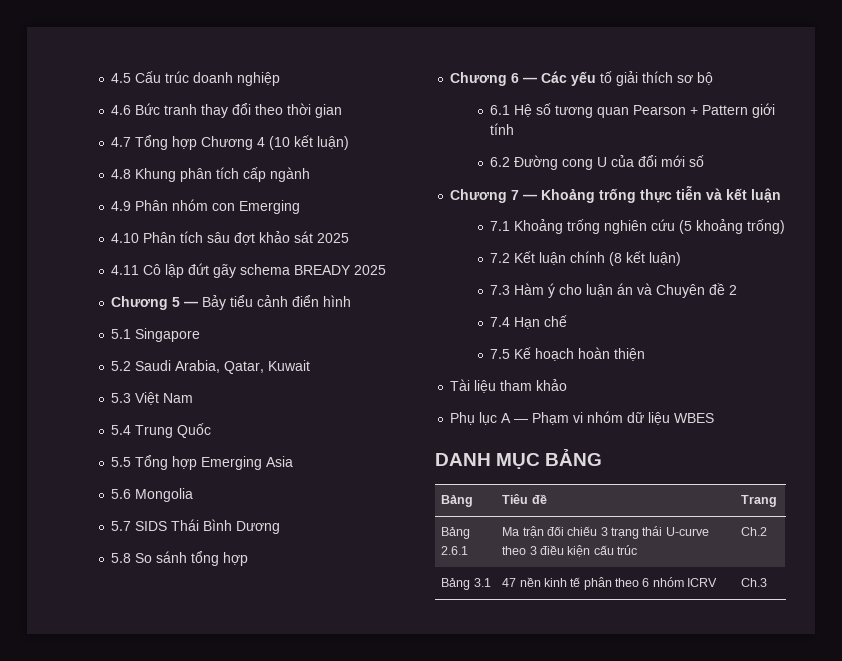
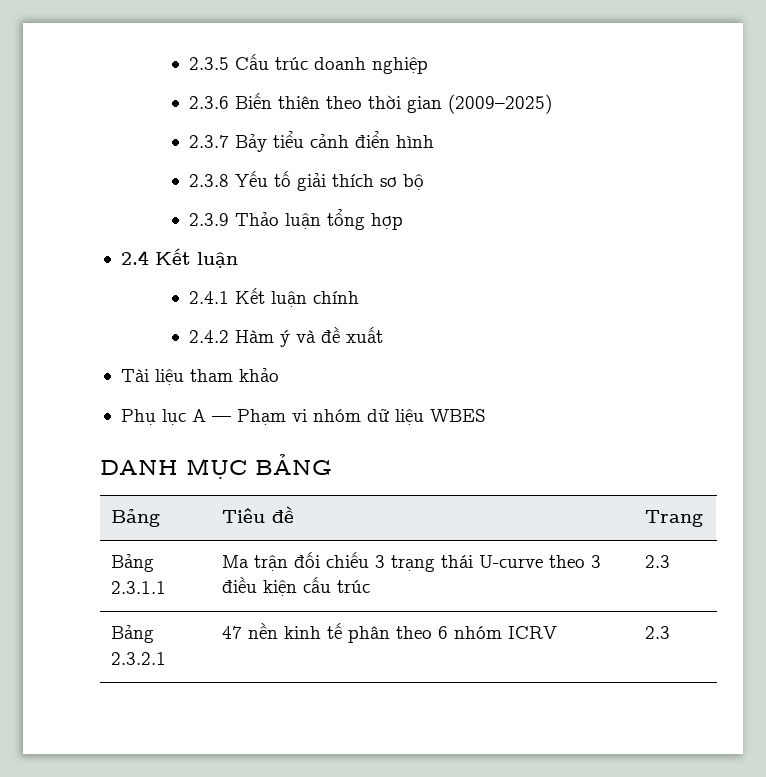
- 4.5 Cấu trúc doanh nghiệp
+ 2.3.5 Cấu trúc doanh nghiệp
- 4.6 Bức tranh thay đổi theo thời gian
- 4.7 Tổng hợp Chương 4 (10 kết luận)
- 4.8 Khung phân tích cấp ngành
- 4.9 Phân nhóm con Emerging
- 4.10 Phân tích sâu đợt khảo sát 2025
- 4.11 Cô lập đứt gãy schema BREADY 2025
- Chương 5 — Bảy tiểu cảnh điển hình
+ 2.3.6 Biến thiên theo thời gian (2009–2025)
+ 2.3.7 Bảy tiểu cảnh điển hình
- 5.1 Singapore
- 5.2 Saudi Arabia, Qatar, Kuwait
- 5.3 Việt Nam
- 5.4 Trung Quốc
- 5.5 Tổng hợp Emerging Asia
- 5.6 Mongolia
- 5.7 SIDS Thái Bình Dương
- 5.8 So sánh tổng hợp
- Chương 6 — Các yếu tố giải thích sơ bộ
+ 2.3.8 Yếu tố giải thích sơ bộ
- 6.1 Hệ số tương quan Pearson + Pattern giới tính
- 6.2 Đường cong U của đổi mới số
- Chương 7 — Khoảng trống thực tiễn và kết luận
- 7.1 Khoảng trống nghiên cứu (5 khoảng trống)
- 7.2 Kết luận chính (8 kết luận)
- 7.3 Hàm ý cho luận án và Chuyên đề 2
- 7.4 Hạn chế
- 7.5 Kế hoạch hoàn thiện
+ 2.3.9 Thảo luận tổng hợp
+ 2.4 Kết luận
+ 2.4.1 Kết luận chính
+ 2.4.2 Hàm ý và đề xuất
- Bảng 2.6.1 | Ma trận đối chiếu 3 trạng thái U-curve theo 3 điều kiện cấu trúc | Ch.2
- Bảng 3.1 | 47 nền kinh tế phân theo 6 nhóm ICRV | Ch.3
+ Bảng 2.3.1.1 | Ma trận đối chiếu 3 trạng thái U-curve theo 3 điều kiện cấu trúc | 2.3
+ Bảng 2.3.2.1 | 47 nền kinh tế phân theo 6 nhóm ICRV | 2.3

